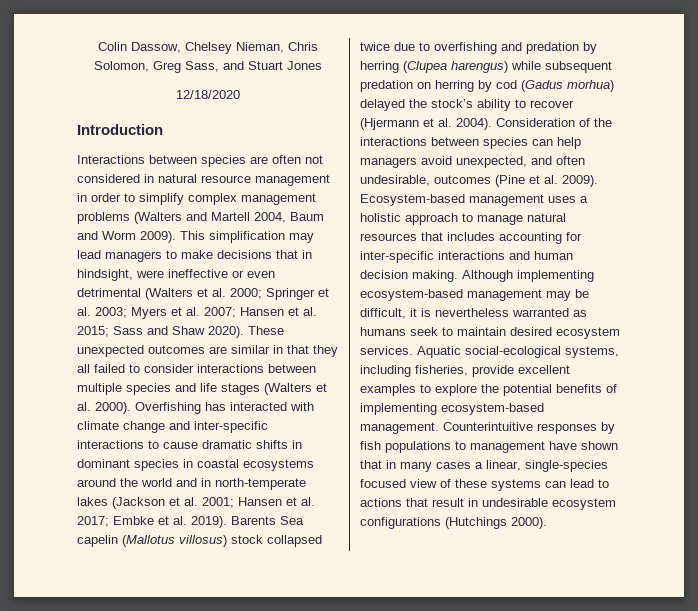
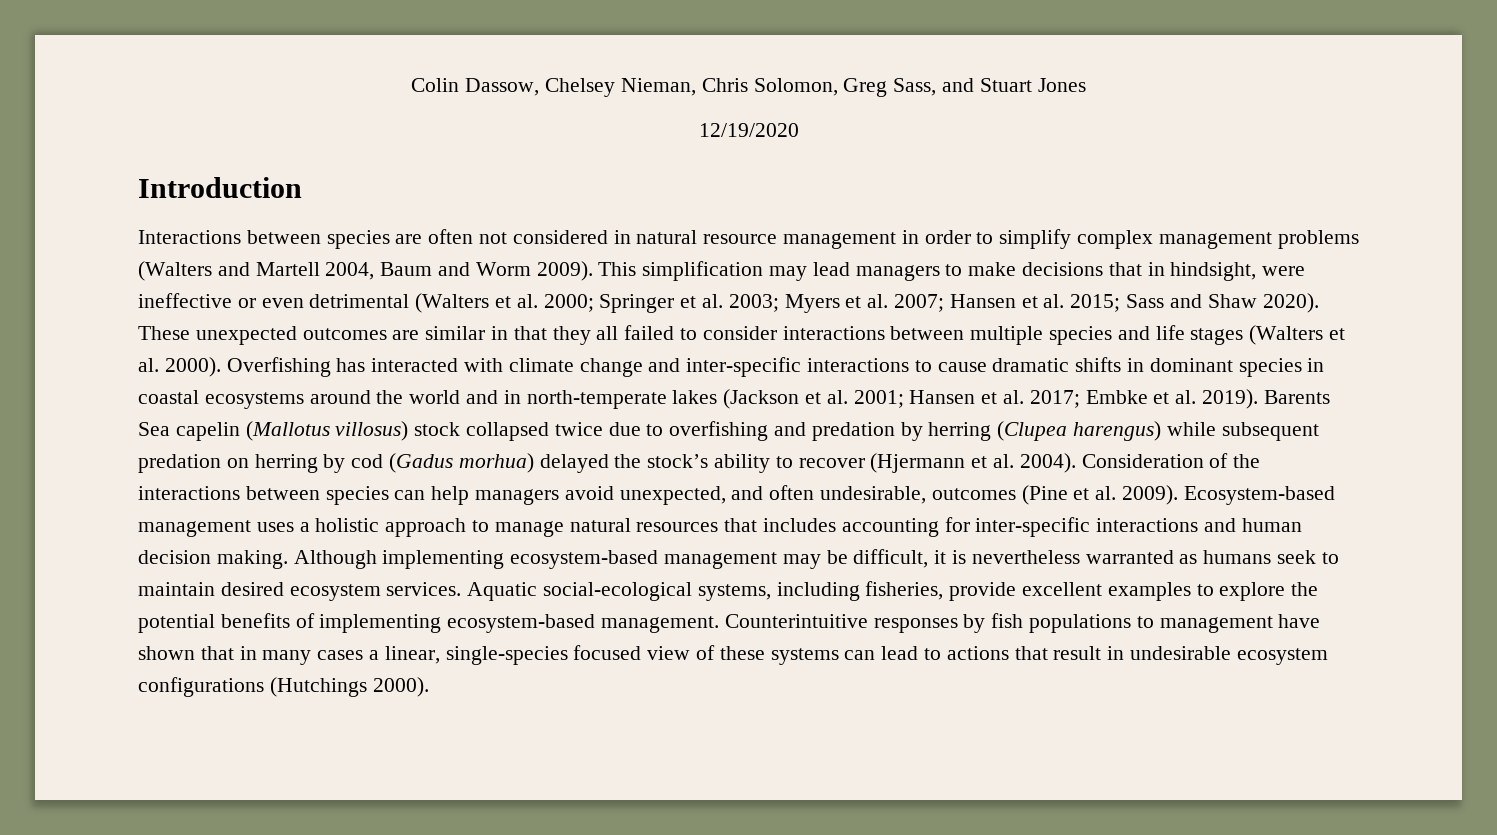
- 12/18/2020
+ 12/19/2020

